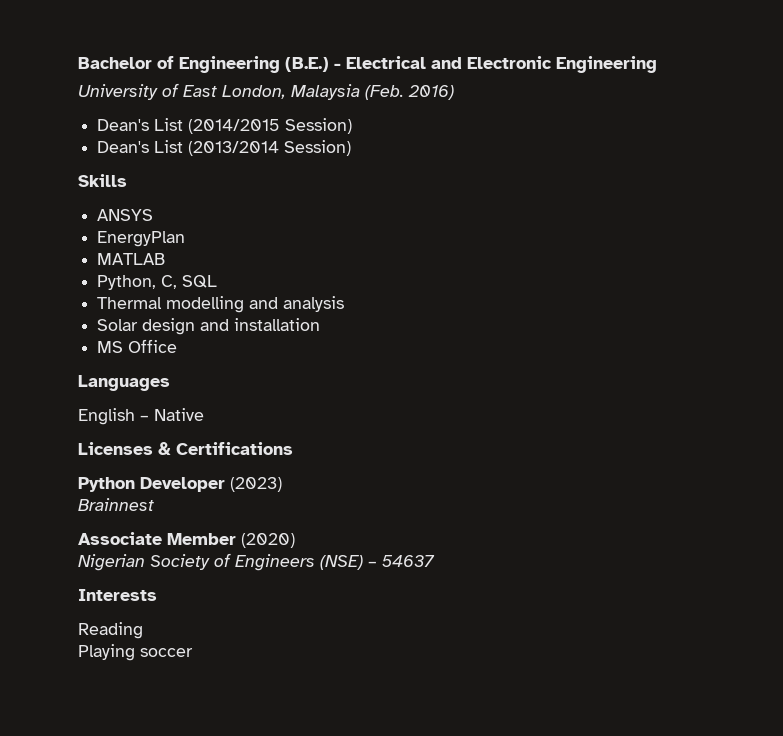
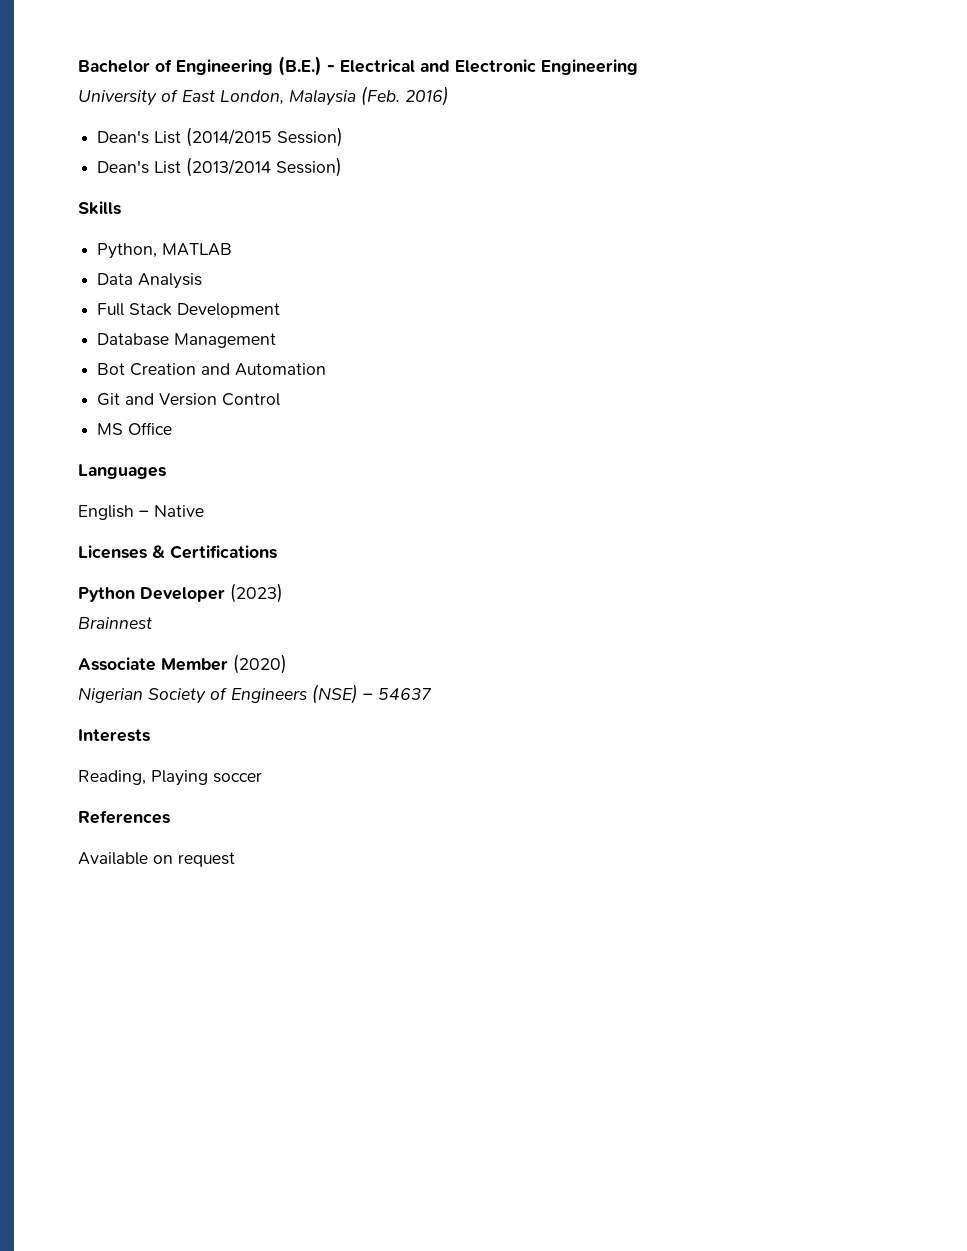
- ANSYS
- EnergyPlan
- MATLAB
+ Python, MATLAB
- Python, C, SQL
- Thermal modelling and analysis
- Solar design and installation
+ Data Analysis
+ Full Stack Development
+ Database Management
+ Bot Creation and Automation
+ Git and Version Control
- Reading
- Playing soccer
+ Reading, Playing soccer
+ References
+ Available on request

